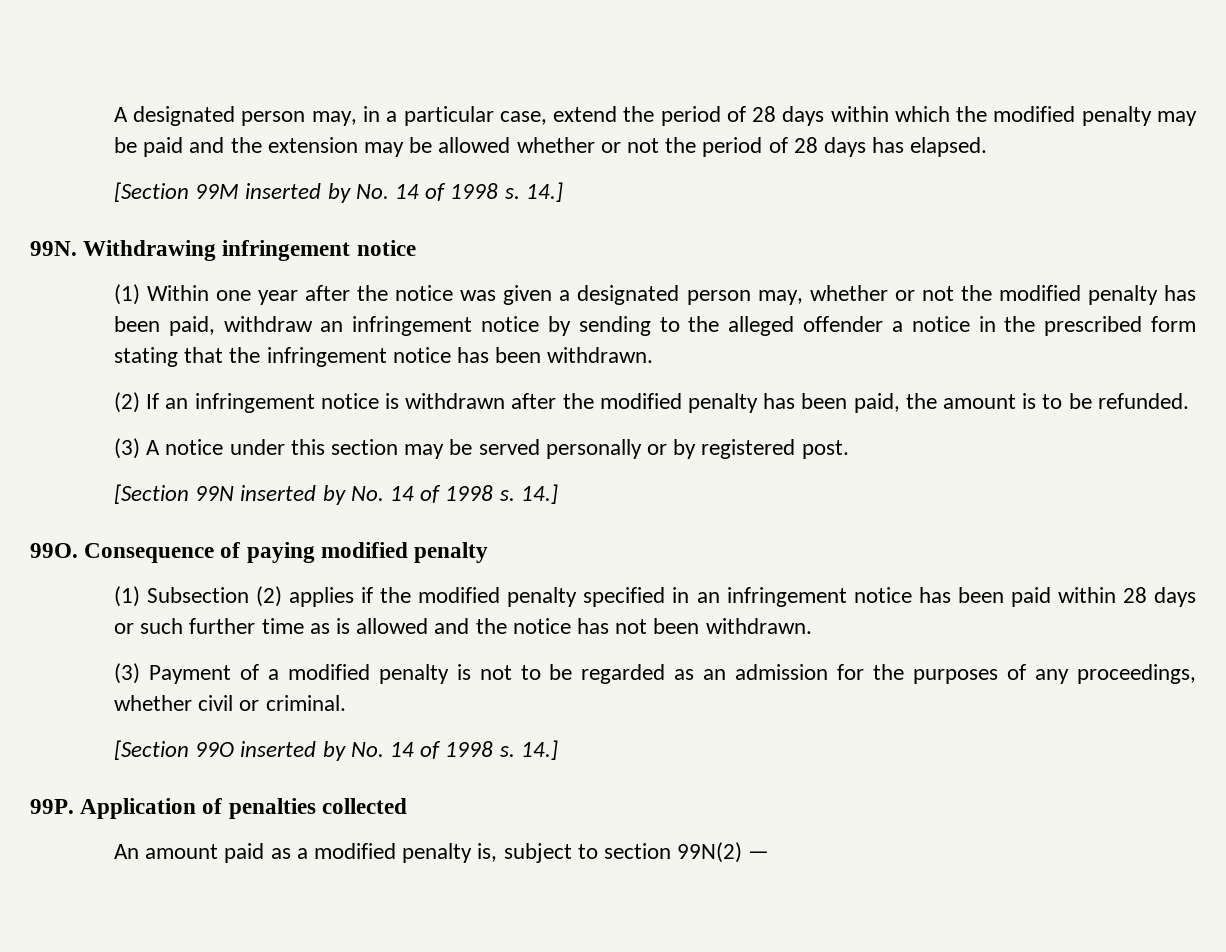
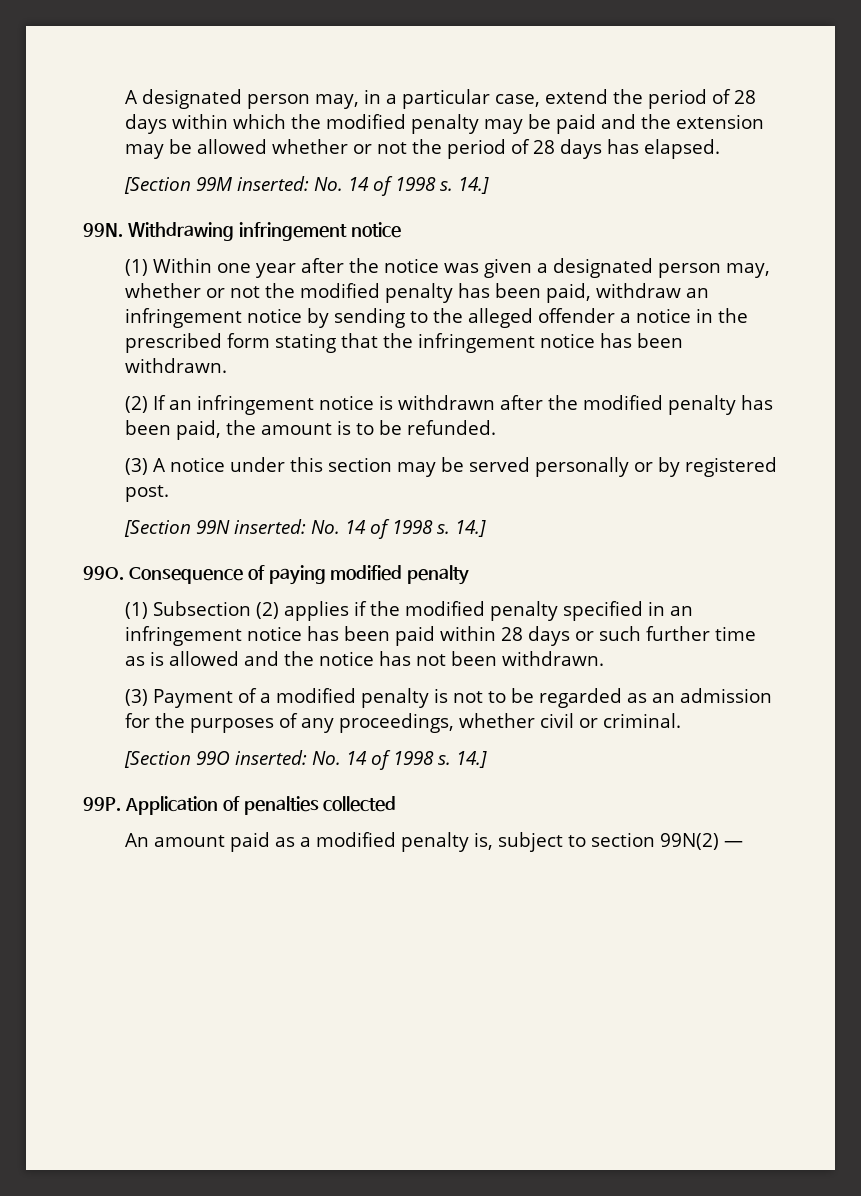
- [Section 99M inserted by No. 14 of 1998 s.
+ [Section 99M inserted: No. 14 of 1998 s.
- [Section 99N inserted by No. 14 of 1998 s.
+ [Section 99N inserted: No. 14 of 1998 s.
- [Section 99O inserted by No. 14 of 1998 s.
+ [Section 99O inserted: No. 14 of 1998 s.

